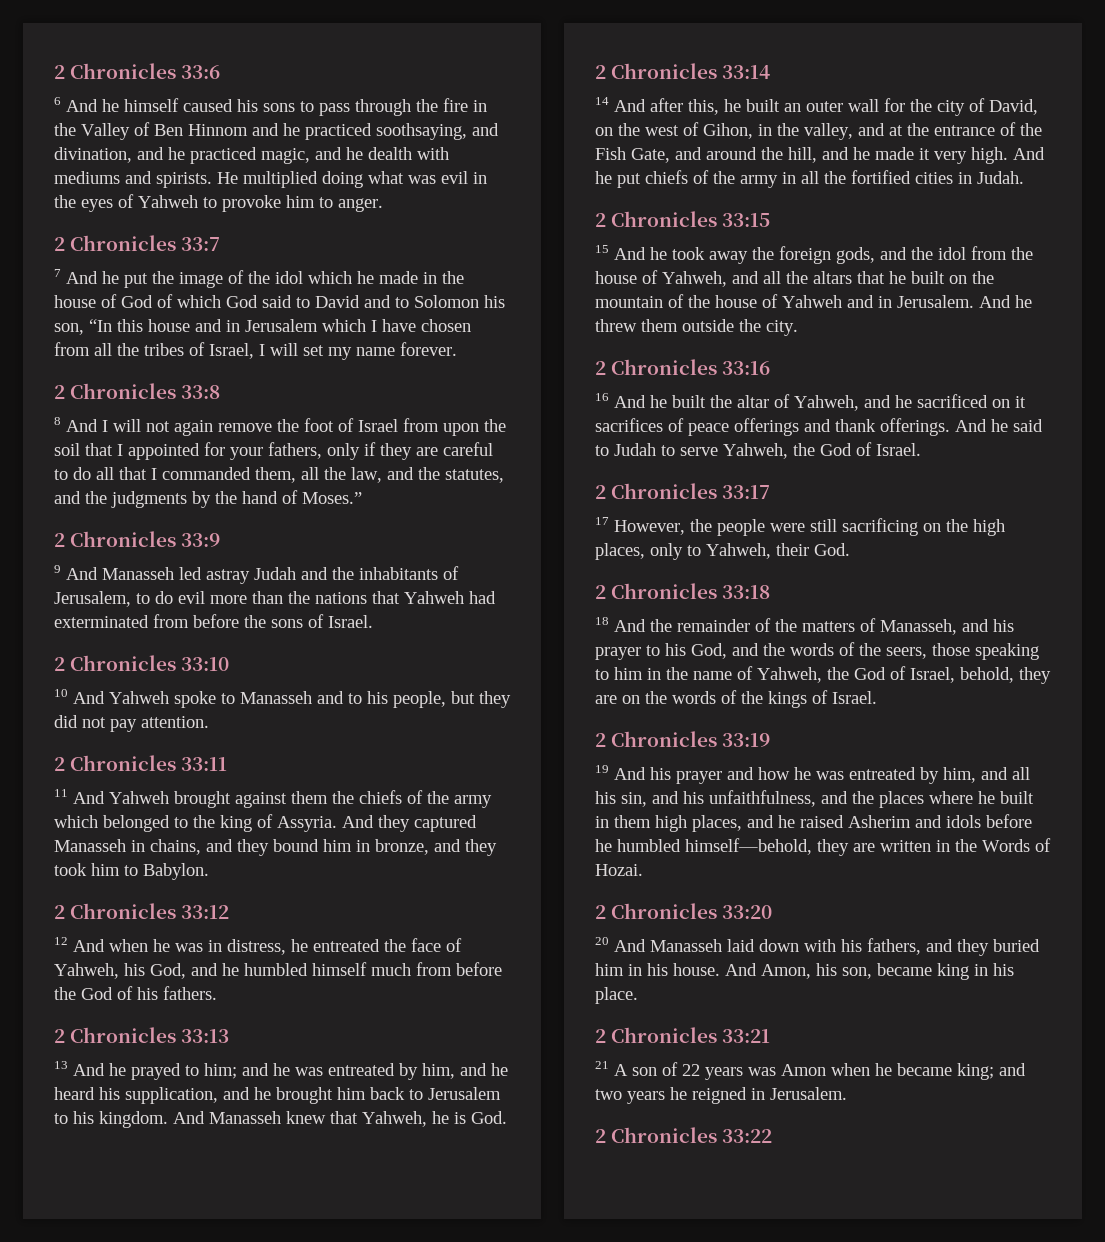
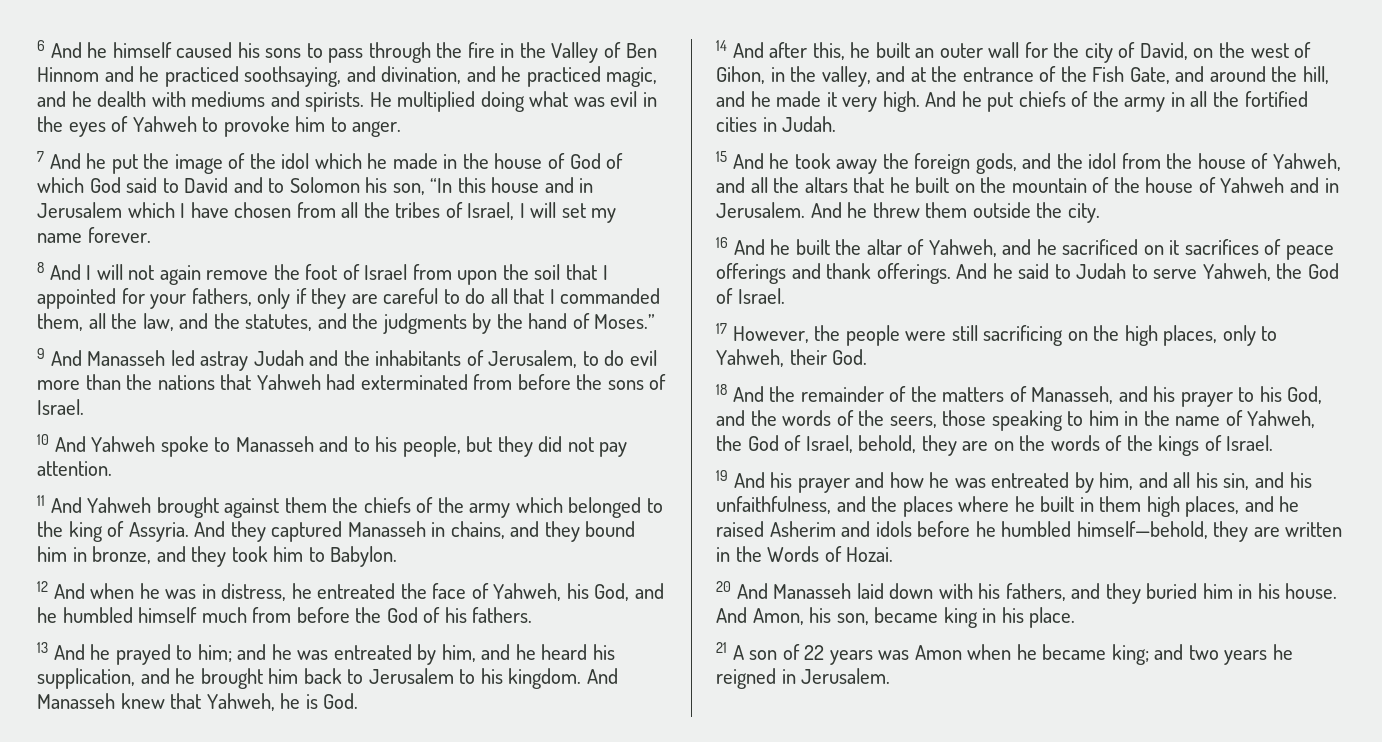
- 2 Chronicles 33:6
- 2 Chronicles 33:7
- 2 Chronicles 33:8
- 2 Chronicles 33:9
- 2 Chronicles 33:10
- 2 Chronicles 33:11
- 2 Chronicles 33:12
- 2 Chronicles 33:13
- 2 Chronicles 33:14
- 2 Chronicles 33:15
- 2 Chronicles 33:16
- 2 Chronicles 33:17
- 2 Chronicles 33:18
- 2 Chronicles 33:19
- 2 Chronicles 33:20
- 2 Chronicles 33:21
- 2 Chronicles 33:22

